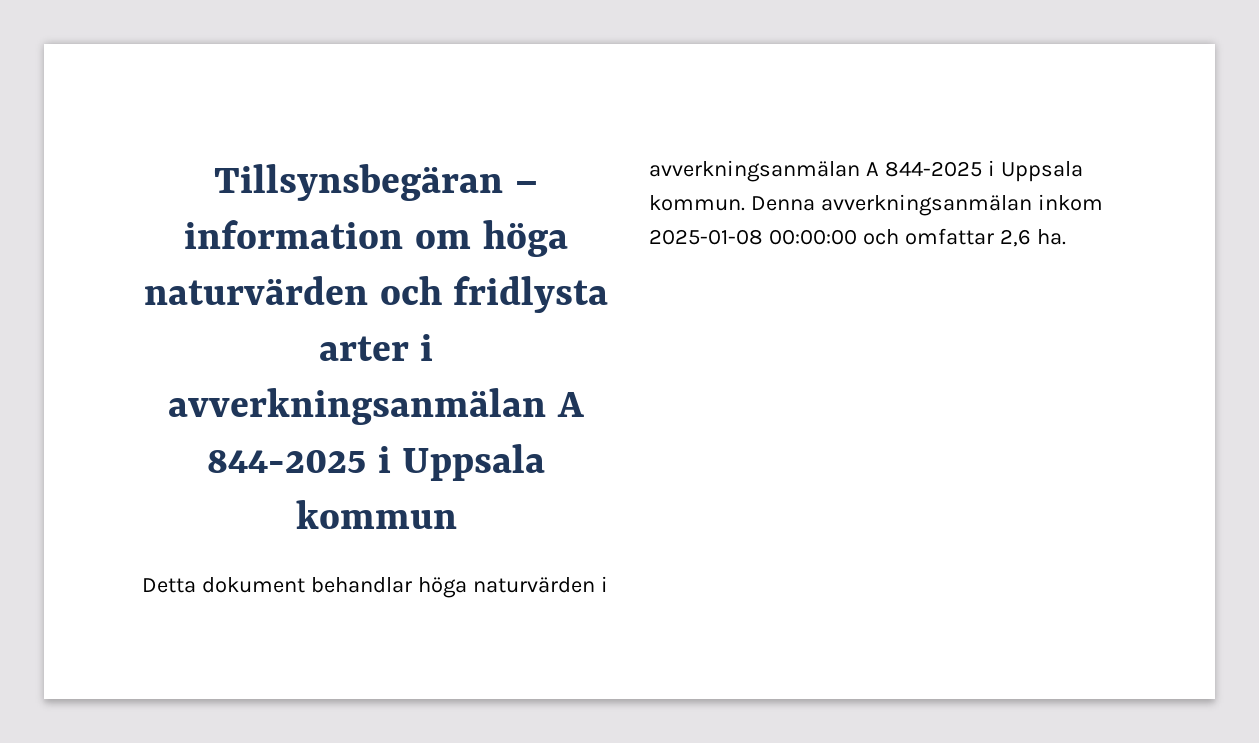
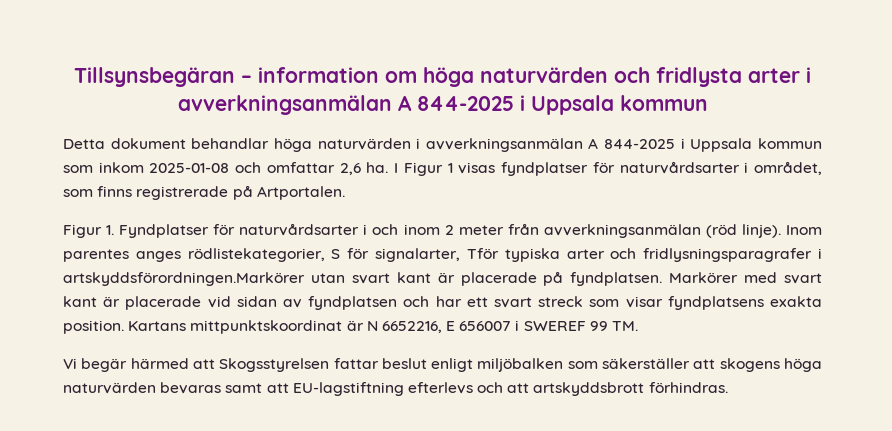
- Detta dokument behandlar höga naturvärden i avverkningsanmälan A 844-2025 i Uppsala kommun. Denna avverkningsanmälan inkom 2025-01-08 00:00:00 och omfattar 2,6 ha.
+ Detta dokument behandlar höga naturvärden i avverkningsanmälan A 844-2025 i Uppsala kommun som inkom 2025-01-08 och omfattar 2,6 ha.
+ I Figur 1 visas fyndplatser för naturvårdsarter i området, som finns registrerade på Artportalen.
+ Figur 1. Fyndplatser för naturvårdsarter i och inom 2 meter från avverkningsanmälan (röd linje). Inom parentes anges rödlistekategorier, S för signalarter, Tför typiska arter och fridlysningsparagrafer i artskyddsförordningen.Markörer utan svart kant är placerade på fyndplatsen. Markörer med svart kant är placerade vid sidan av fyndplatsen och har ett svart streck som visar fyndplatsens exakta position. Kartans mittpunktskoordinat är N 6652216, E 656007 i SWEREF 99 TM.
+ Vi begär härmed att Skogsstyrelsen fattar beslut enligt miljöbalken som säkerställer att skogens höga naturvärden bevaras samt att EU-lagstiftning efterlevs och att artskyddsbrott förhindras.

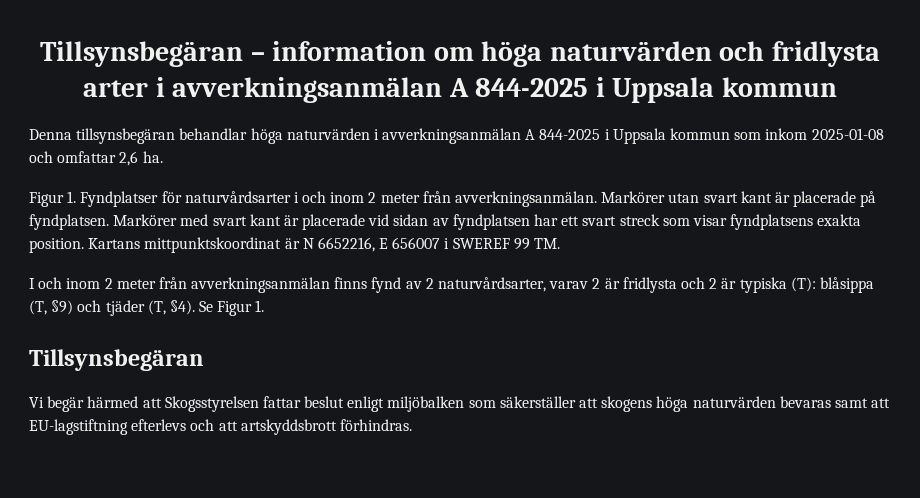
- Detta dokument behandlar höga naturvärden i avverkningsanmälan A 844-2025 i Uppsala kommun som inkom 2025-01-08 och omfattar 2,6 ha. I Figur 1 visas fyndplatser för naturvårdsarter i området, som finns registrerade på Artportalen.
+ Denna tillsynsbegäran behandlar höga naturvärden i avverkningsanmälan A 844-2025 i Uppsala kommun som inkom 2025-01-08 och omfattar 2,6 ha.
- Figur 1. Fyndplatser för naturvårdsarter i och inom 2 meter från avverkningsanmälan (röd linje). Inom parentes anges rödlistekategorier, S för signalarter, Tför typiska arter och fridlysningsparagrafer i artskyddsförordningen.Markörer utan svart kant är placerade på fyndplatsen.
+ Figur 1. Fyndplatser för naturvårdsarter i och inom 2 meter från avverkningsanmälan. Markörer utan svart kant är placerade på fyndplatsen.
- Markörer med svart kant är placerade vid sidan av fyndplatsen och har ett svart streck som visar fyndplatsens exakta position.
+ Markörer med svart kant är placerade vid sidan av fyndplatsen har ett svart streck som visar fyndplatsens exakta position.
+ I och inom 2 meter från avverkningsanmälan finns fynd av 2 naturvårdsarter, varav 2 är fridlysta och 2 är typiska (T): blåsippa (T, §9) och tjäder (T, §4). Se Figur 1.
+ Tillsynsbegäran

